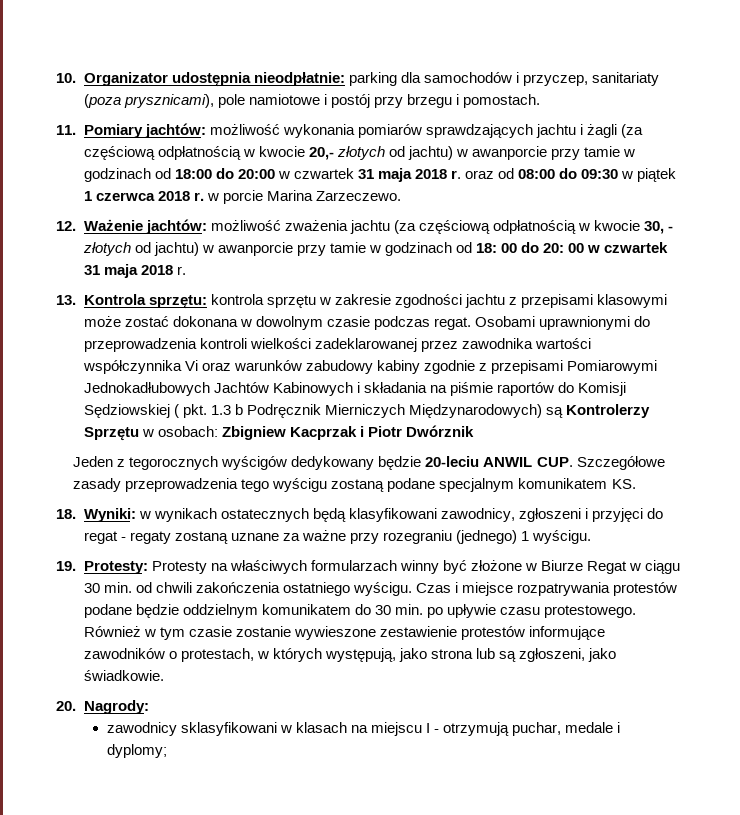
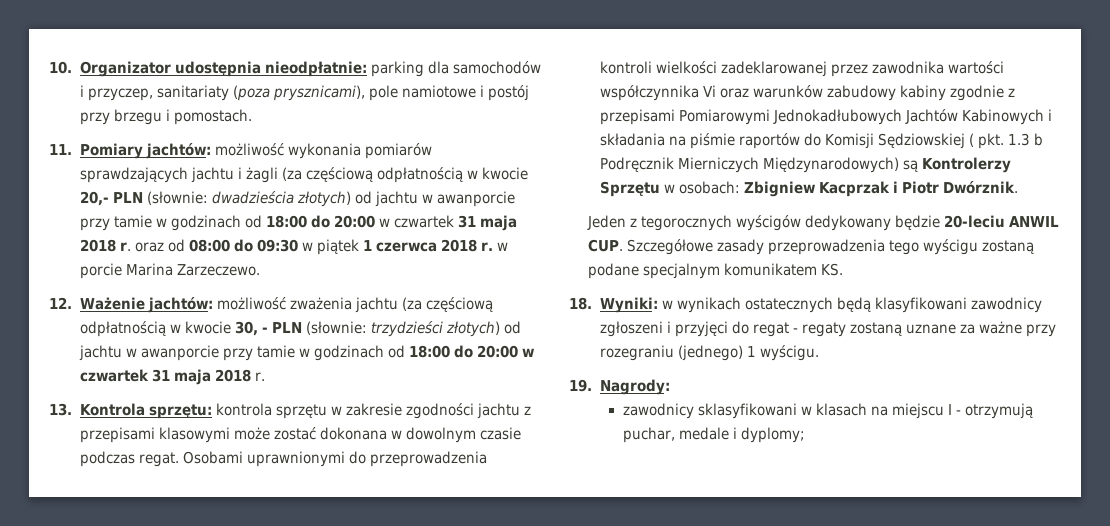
- 11. Pomiary jachtów: możliwość wykonania pomiarów sprawdzających jachtu i żagli (za częściową odpłatnością w kwocie 20,- złotych od jachtu) w awanporcie przy tamie w godzinach od 18:00 do 20:00 w czwartek 31 maja 2018 r. oraz od 08:00 do 09:30 w piątek 1 czerwca 2018 r. w porcie Marina Zarzeczewo.
+ 11. Pomiary jachtów: możliwość wykonania pomiarów sprawdzających jachtu i żagli (za częściową odpłatnością w kwocie 20,- PLN (słownie: dwadzieścia złotych) od jachtu w awanporcie przy tamie w godzinach od 18:00 do 20:00 w czwartek 31 maja 2018 r. oraz od 08:00 do 09:30 w piątek 1 czerwca 2018 r. w porcie Marina Zarzeczewo.
- 12. Ważenie jachtów: możliwość zważenia jachtu (za częściową odpłatnością w kwocie 30, - złotych od jachtu) w awanporcie przy tamie w godzinach od 18: 00 do 20: 00 w czwartek 31 maja 2018 r.
+ 12. Ważenie jachtów: możliwość zważenia jachtu (za częściową odpłatnością w kwocie 30, - PLN (słownie: trzydzieści złotych) od jachtu w awanporcie przy tamie w godzinach od 18:00 do 20:00 w czwartek 31 maja 2018 r.
- Osobami uprawnionymi do przeprowadzenia kontroli wielkości zadeklarowanej przez zawodnika wartości współczynnika Vi oraz warunków zabudowy kabiny zgodnie z przepisami Pomiarowymi Jednokadłubowych Jachtów Kabinowych i składania na piśmie raportów do Komisji Sędziowskiej ( pkt. 1.3 b Podręcznik Mierniczych Międzynarodowych) są Kontrolerzy Sprzętu w osobach: Zbigniew Kacprzak i Piotr Dwórznik
+ Osobami uprawnionymi do przeprowadzenia kontroli wielkości zadeklarowanej przez zawodnika wartości współczynnika Vi oraz warunków zabudowy kabiny zgodnie z przepisami Pomiarowymi Jednokadłubowych Jachtów Kabinowych i składania na piśmie raportów do Komisji Sędziowskiej ( pkt. 1.3 b Podręcznik Mierniczych Międzynarodowych) są Kontrolerzy Sprzętu w osobach: Zbigniew Kacprzak i Piotr Dwórznik.
- 18. Wyniki: w wynikach ostatecznych będą klasyfikowani zawodnicy, zgłoszeni i przyjęci do regat - regaty zostaną uznane za ważne przy rozegraniu (jednego) 1 wyścigu.
+ 18. Wyniki: w wynikach ostatecznych będą klasyfikowani zawodnicy zgłoszeni i przyjęci do regat - regaty zostaną uznane za ważne przy rozegraniu (jednego) 1 wyścigu.
- 19. Protesty: Protesty na właściwych formularzach winny być złożone w Biurze Regat w ciągu 30 min. od chwili zakończenia ostatniego wyścigu. Czas i miejsce rozpatrywania protestów podane będzie oddzielnym komunikatem do 30 min. po upływie czasu protestowego. Również w tym czasie zostanie wywieszone zestawienie protestów informujące zawodników o protestach, w których występują, jako strona lub są zgłoszeni, jako świadkowie.
- 20. Nagrody:
+ 19. Nagrody:

